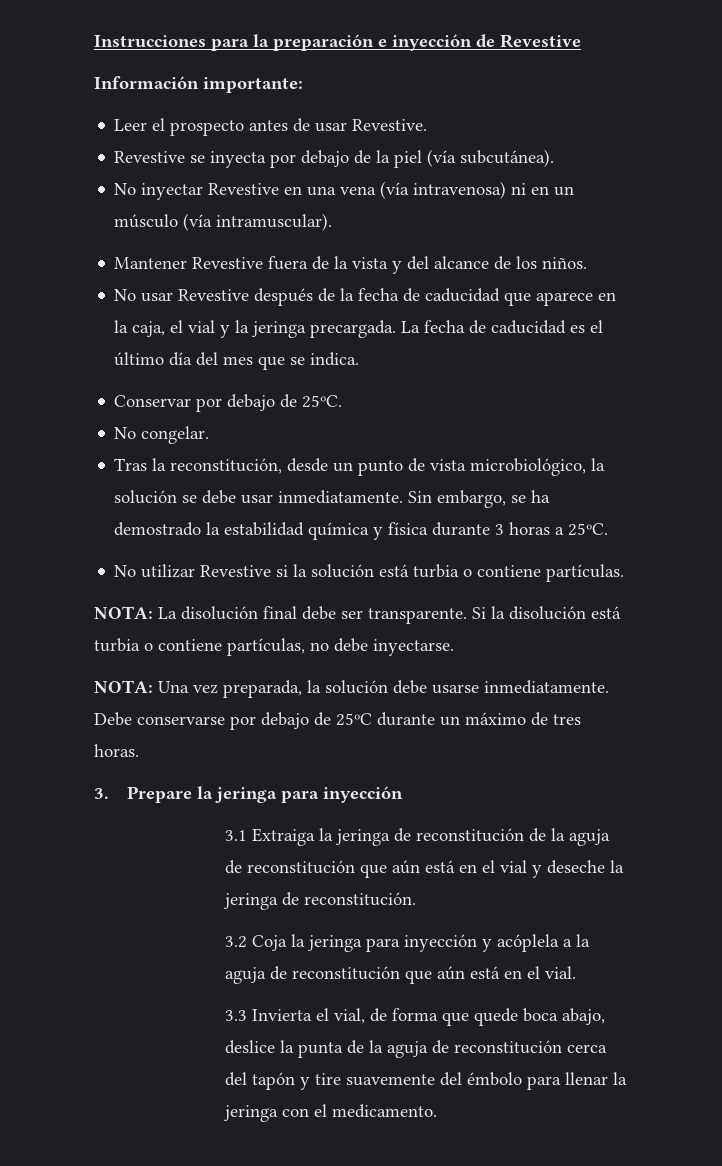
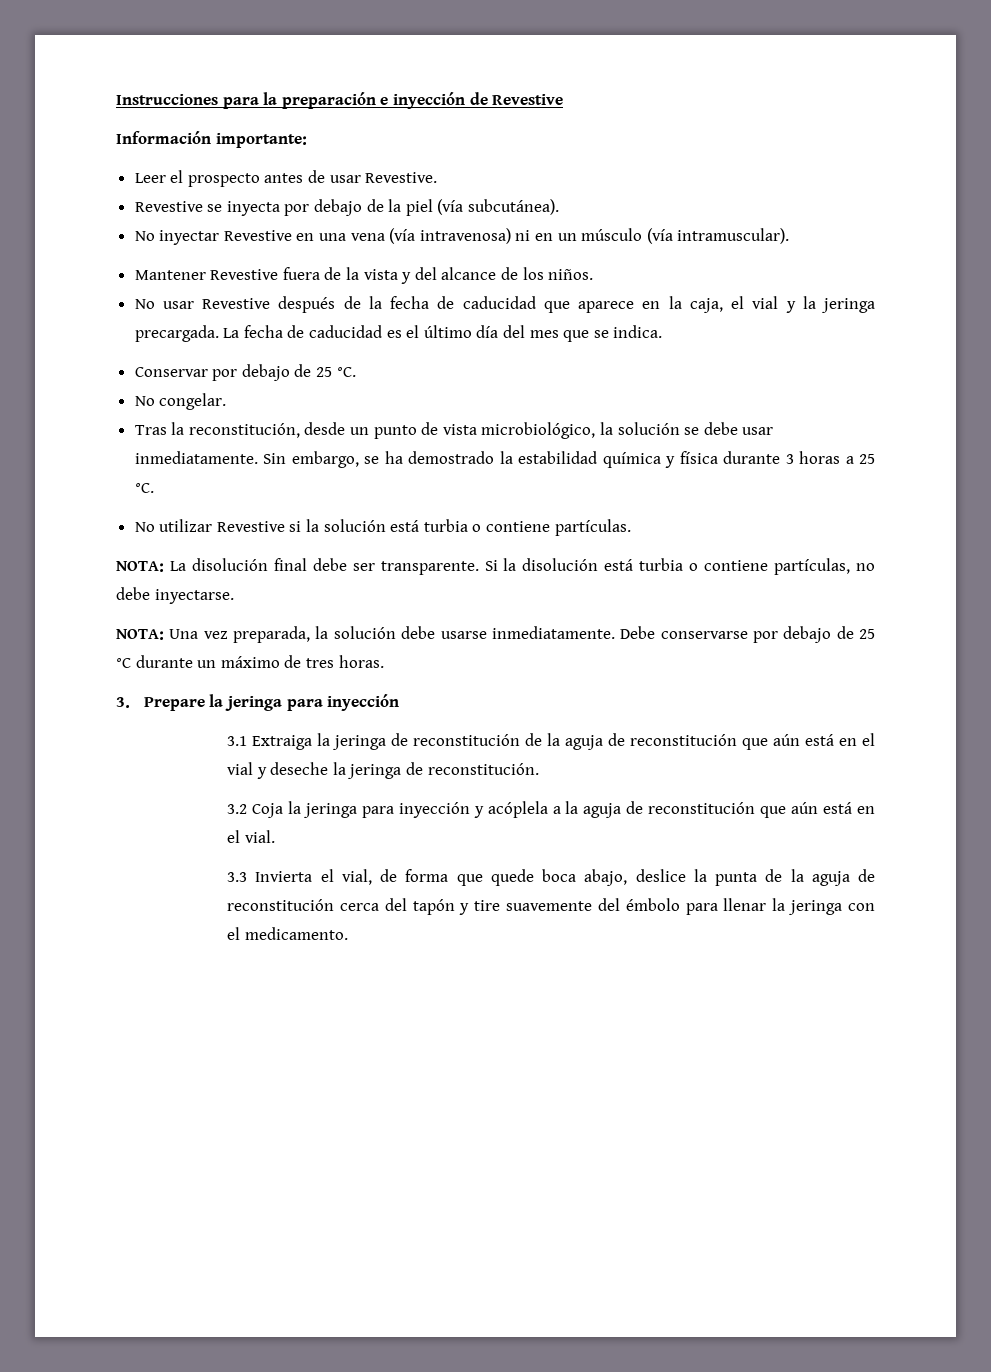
- Conservar por debajo de 25ºC.
+ Conservar por debajo de 25 °C.
- Sin embargo, se ha demostrado la estabilidad química y física durante 3 horas a 25ºC.
+ Sin embargo, se ha demostrado la estabilidad química y física durante 3 horas a 25 °C.
- Debe conservarse por debajo de 25ºC durante un máximo de tres horas.
+ Debe conservarse por debajo de 25 °C durante un máximo de tres horas.

